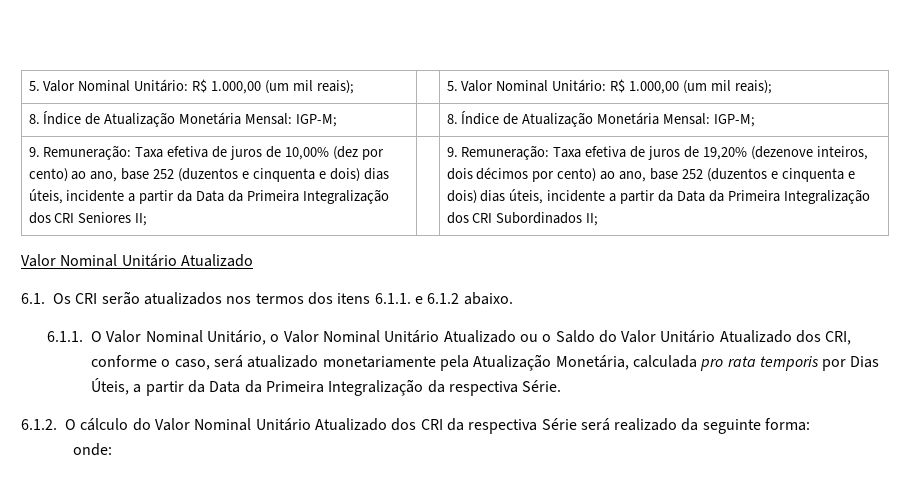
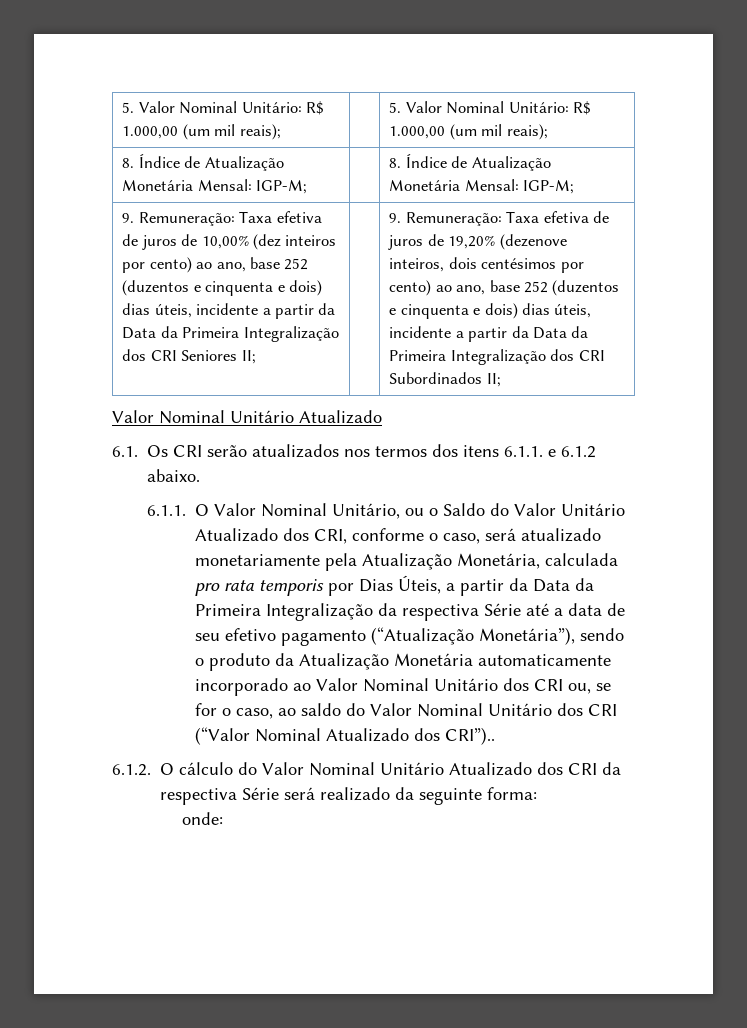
- 9. Remuneração: Taxa efetiva de juros de 10,00% (dez por cento) ao ano, base 252 (duzentos e cinquenta e dois) dias úteis, incidente a partir da Data da Primeira Integralização dos CRI Seniores II;
+ 9. Remuneração: Taxa efetiva de juros de 10,00% (dez inteiros por cento) ao ano, base 252 (duzentos e cinquenta e dois) dias úteis, incidente a partir da Data da Primeira Integralização dos CRI Seniores II;
- 9. Remuneração: Taxa efetiva de juros de 19,20% (dezenove inteiros, dois décimos por cento) ao ano, base 252 (duzentos e cinquenta e dois) dias úteis, incidente a partir da Data da Primeira Integralização dos CRI Subordinados II;
+ 9. Remuneração: Taxa efetiva de juros de 19,20% (dezenove inteiros, dois centésimos por cento) ao ano, base 252 (duzentos e cinquenta e dois) dias úteis, incidente a partir da Data da Primeira Integralização dos CRI Subordinados II;
- 6.1.1. O Valor Nominal Unitário, o Valor Nominal Unitário Atualizado ou o Saldo do Valor Unitário Atualizado dos CRI, conforme o caso, será atualizado monetariamente pela Atualização Monetária, calculada pro rata temporis por Dias Úteis, a partir da Data da Primeira Integralização da respectiva Série.
+ 6.1.1. O Valor Nominal Unitário, ou o Saldo do Valor Unitário Atualizado dos CRI, conforme o caso, será atualizado monetariamente pela Atualização Monetária, calculada pro rata temporis por Dias Úteis, a partir da Data da Primeira Integralização da respectiva Série até a data de seu efetivo pagamento (“Atualização Monetária”), sendo o produto da Atualização Monetária automaticamente incorporado ao Valor Nominal Unitário dos CRI ou, se for o caso, ao saldo do Valor Nominal Unitário dos CRI (“Valor Nominal Atualizado dos CRI”)..

